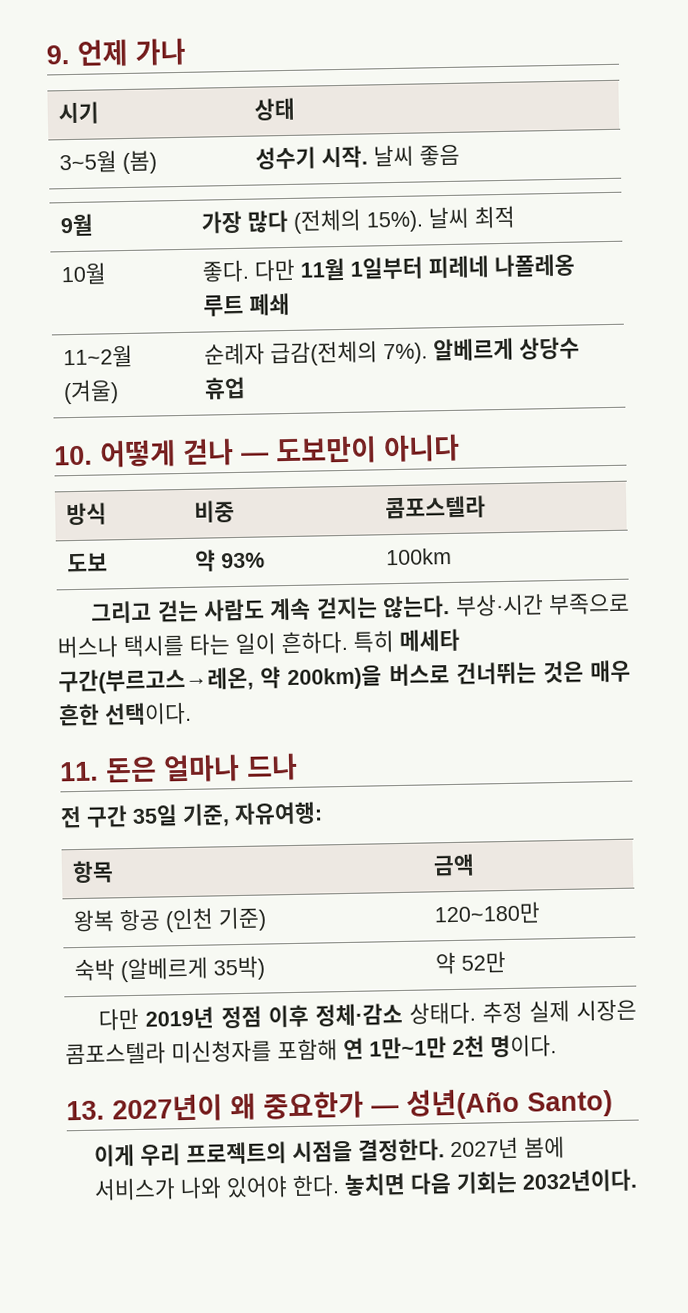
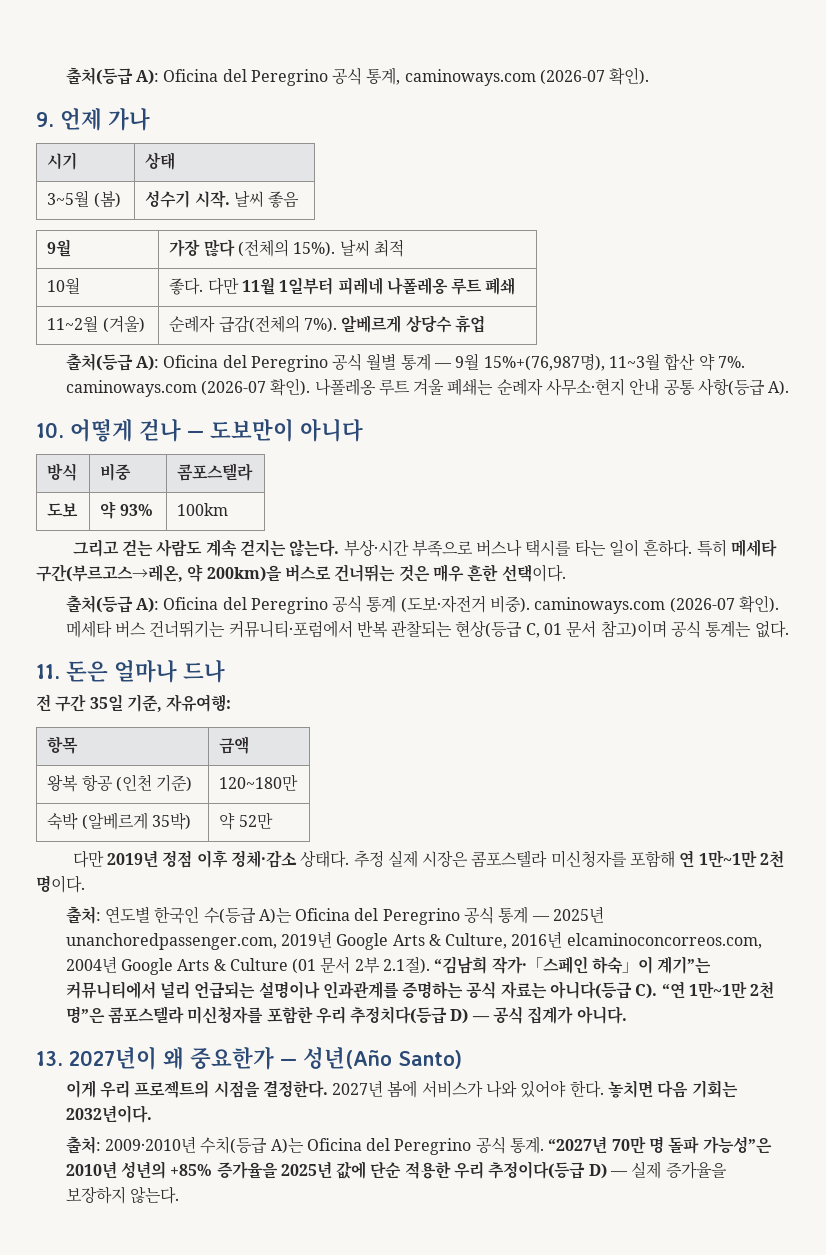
+ 출처(등급 A): Oficina del Peregrino 공식 통계, caminoways.com (2026-07 확인).
+ 출처(등급 A): Oficina del Peregrino 공식 월별 통계 — 9월 15%+(76,987명), 11~3월 합산 약 7%. caminoways.com (2026-07 확인). 나폴레옹 루트 겨울 폐쇄는 순례자 사무소·현지 안내 공통 사항(등급 A).
+ 출처(등급 A): Oficina del Peregrino 공식 통계 (도보·자전거 비중). caminoways.com (2026-07 확인). 메세타 버스 건너뛰기는 커뮤니티·포럼에서 반복 관찰되는 현상(등급 C, 01 문서 참고)이며 공식 통계는 없다.
+ 출처: 연도별 한국인 수(등급 A)는 Oficina del Peregrino 공식 통계 — 2025년 unanchoredpassenger.com, 2019년 Google Arts & Culture, 2016년 elcaminoconcorreos.com, 2004년 Google Arts & Culture (01 문서 2부 2.1절). “김남희 작가·「스페인 하숙」이 계기”는 커뮤니티에서 널리 언급되는 설명이나 인과관계를 증명하는 공식 자료는 아니다(등급 C). “연 1만~1만 2천 명”은 콤포스텔라 미신청자를 포함한 우리 추정치다(등급 D) — 공식 집계가 아니다.
+ 출처: 2009·2010년 수치(등급 A)는 Oficina del Peregrino 공식 통계. “2027년 70만 명 돌파 가능성”은 2010년 성년의 +85% 증가율을 2025년 값에 단순 적용한 우리 추정이다(등급 D) — 실제 증가율을 보장하지 않는다.

